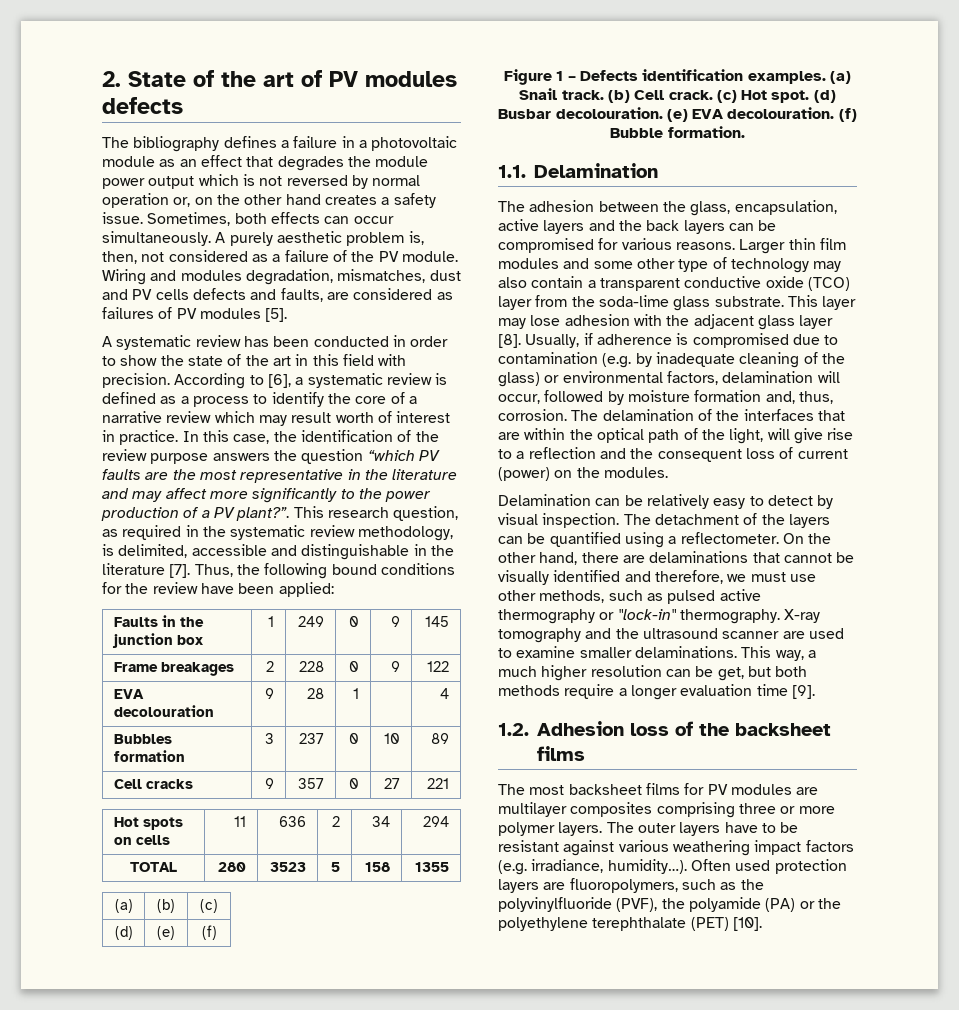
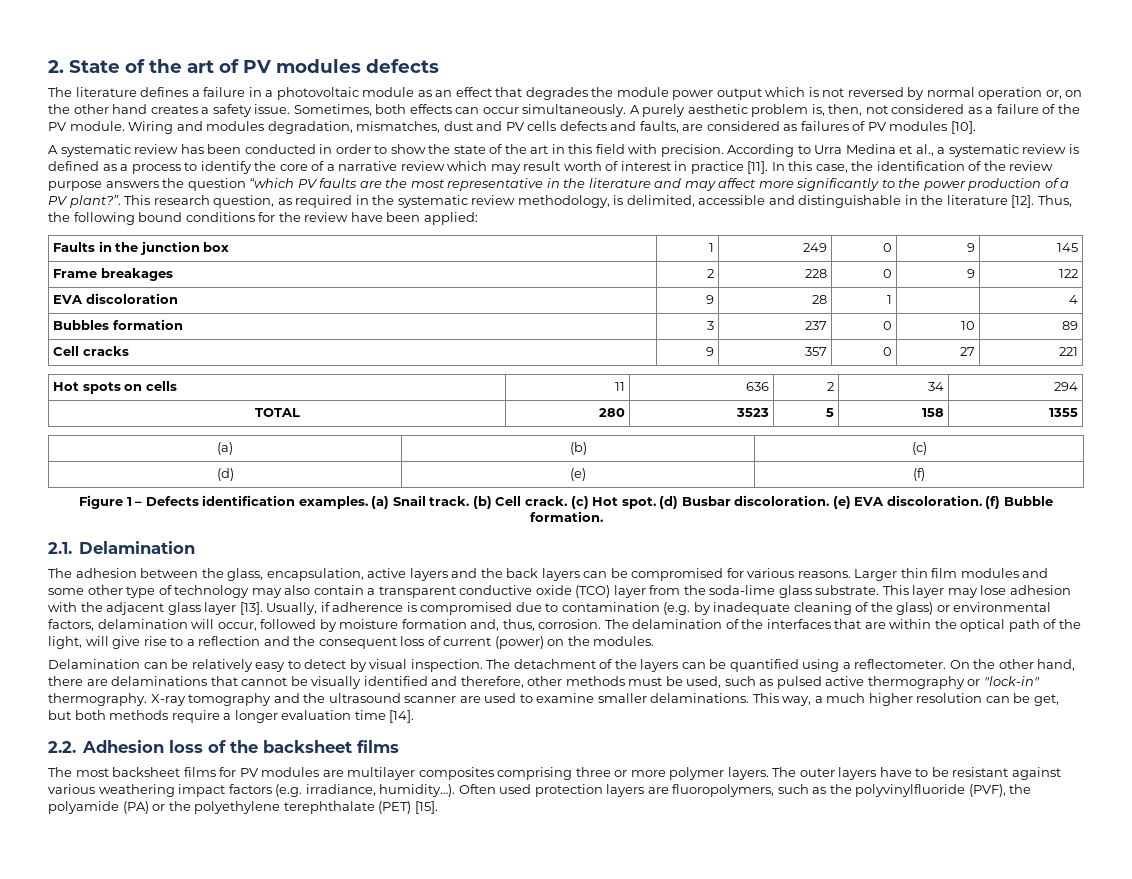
- The bibliography defines a failure in a photovoltaic module as an effect that degrades the module power output which is not reversed by normal operation or, on the other hand creates a safety issue.
+ The literature defines a failure in a photovoltaic module as an effect that degrades the module power output which is not reversed by normal operation or, on the other hand creates a safety issue.
- Wiring and modules degradation, mismatches, dust and PV cells defects and faults, are considered as failures of PV modules [5].
+ Wiring and modules degradation, mismatches, dust and PV cells defects and faults, are considered as failures of PV modules [10].
- According to [6], a systematic review is defined as a process to identify the core of a narrative review which may result worth of interest in practice.
+ According to Urra Medina et al., a systematic review is defined as a process to identify the core of a narrative review which may result worth of interest in practice [11].
- This research question, as required in the systematic review methodology, is delimited, accessible and distinguishable in the literature [7].
+ This research question, as required in the systematic review methodology, is delimited, accessible and distinguishable in the literature [12].
- EVA decolouration | 9 | 28 | 1 | | 4
+ EVA discoloration | 9 | 28 | 1 | | 4
- (d) Busbar decolouration.
+ (d) Busbar discoloration.
- (e) EVA decolouration.
+ (e) EVA discoloration.
- 1.1. Delamination
+ 2.1. Delamination
- This layer may lose adhesion with the adjacent glass layer [8].
+ This layer may lose adhesion with the adjacent glass layer [13].
- On the other hand, there are delaminations that cannot be visually identified and therefore, we must use other methods, such as pulsed active thermography or "lock-in" thermography.
+ On the other hand, there are delaminations that cannot be visually identified and therefore, other methods must be used, such as pulsed active thermography or "lock-in" thermography.
- This way, a much higher resolution can be get, but both methods require a longer evaluation time [9].
- 1.2. Adhesion loss of the backsheet films
+ This way, a much higher resolution can be get, but both methods require a longer evaluation time [14].
+ 2.2. Adhesion loss of the backsheet films
- Often used protection layers are fluoropolymers, such as the polyvinylfluoride (PVF), the polyamide (PA) or the polyethylene terephthalate (PET) [10].
+ Often used protection layers are fluoropolymers, such as the polyvinylfluoride (PVF), the polyamide (PA) or the polyethylene terephthalate (PET) [15].

